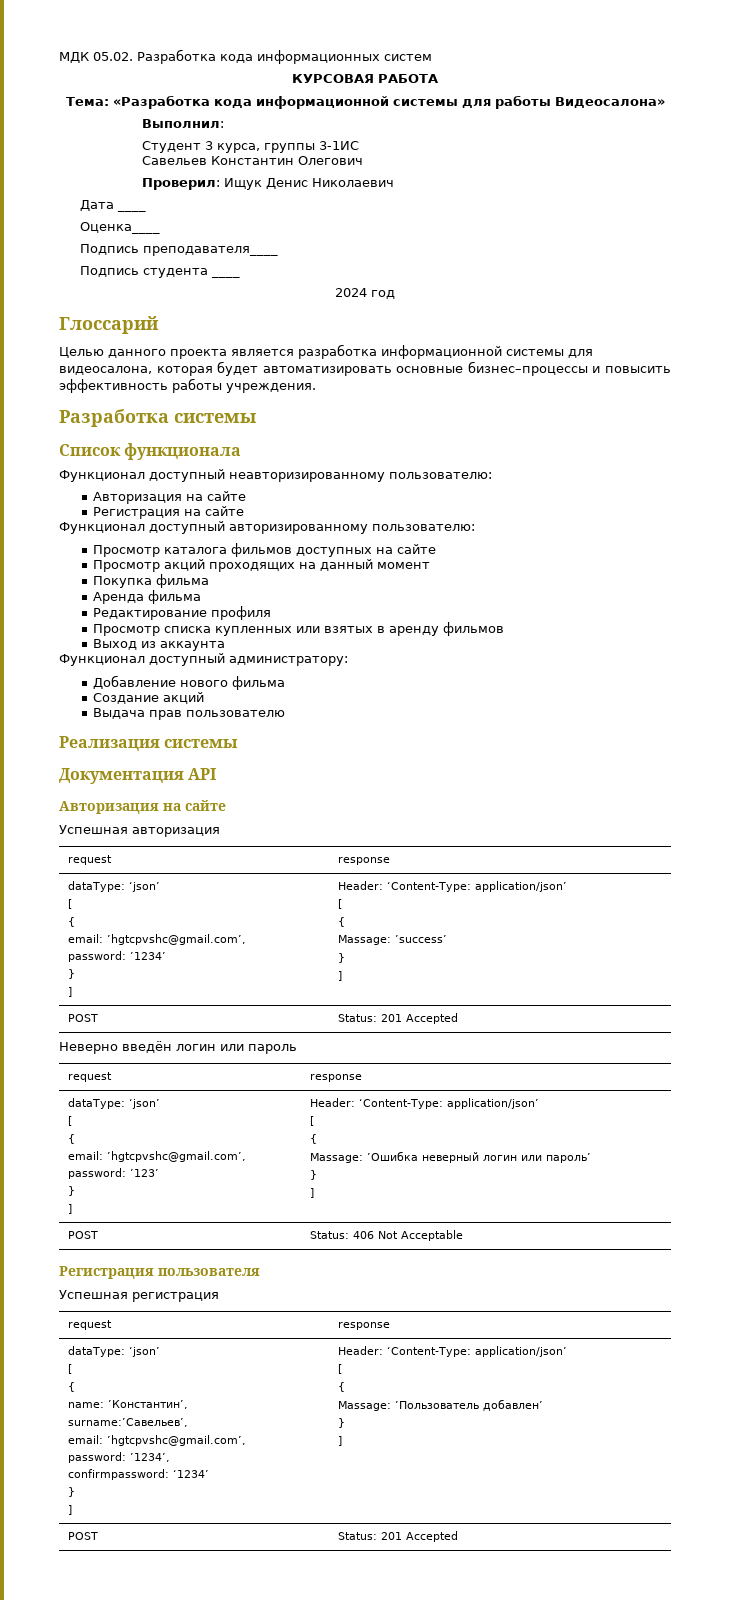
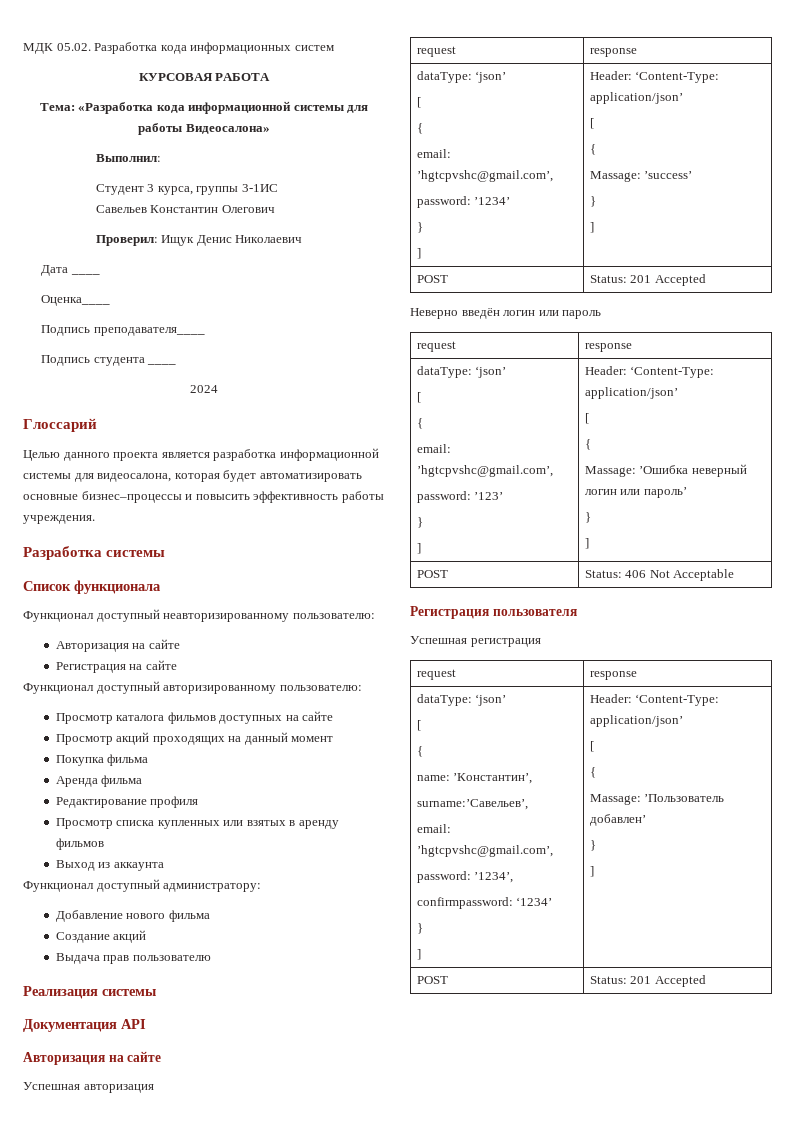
- 2024 год
+ 2024

